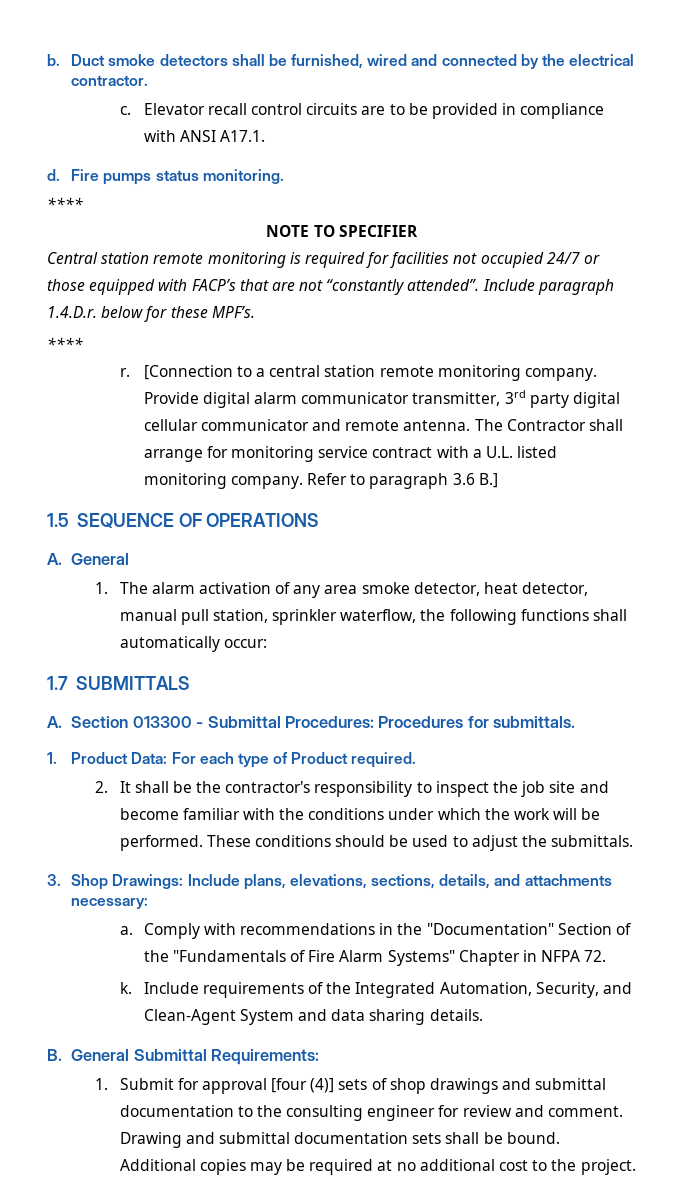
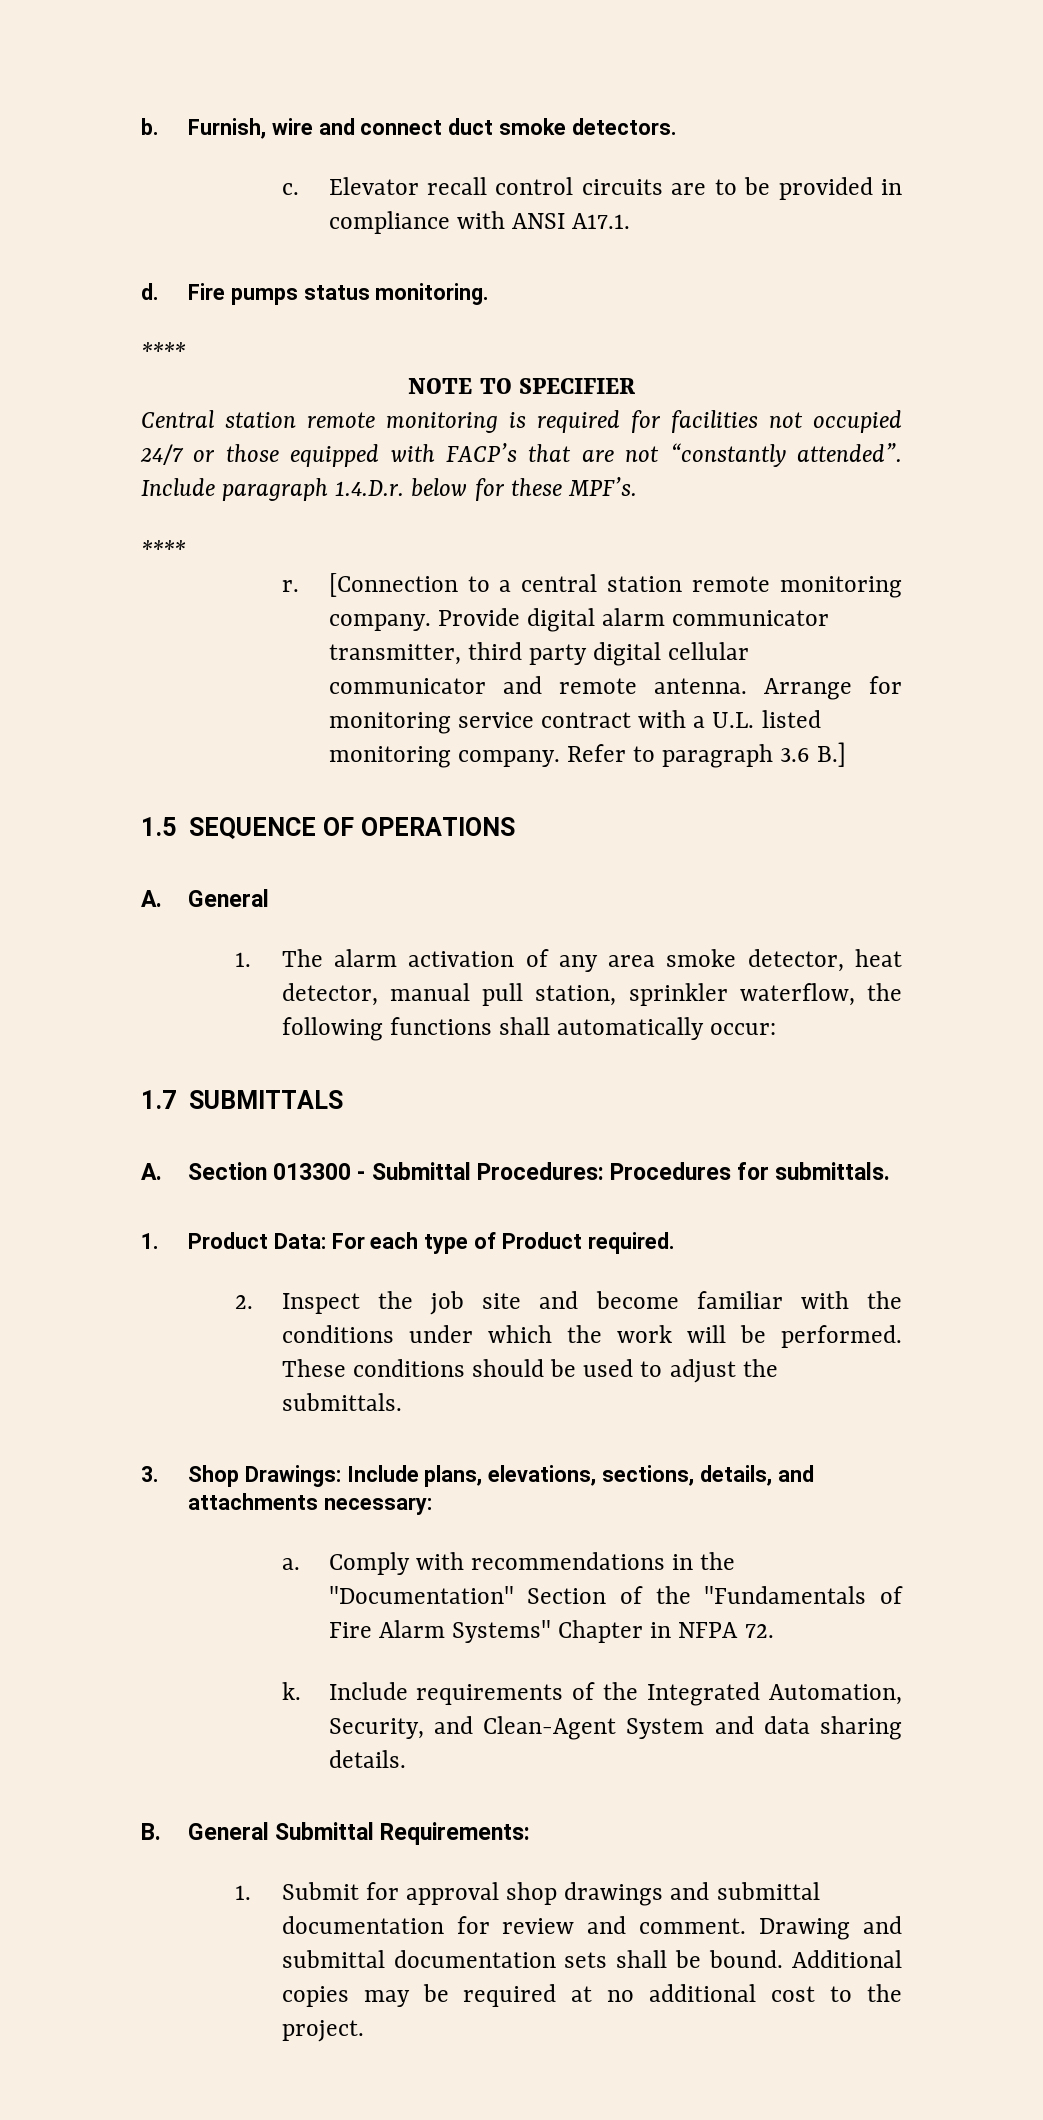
- Duct smoke detectors shall be furnished, wired and connected by the electrical contractor.
+ Furnish, wire and connect duct smoke detectors.
- Provide digital alarm communicator transmitter, 3rd party digital cellular communicator and remote antenna.
+ Provide digital alarm communicator transmitter, third party digital cellular communicator and remote antenna.
- The Contractor shall arrange for monitoring service contract with a U.L. listed monitoring company.
+ Arrange for monitoring service contract with a U.L. listed monitoring company.
- 2. It shall be the contractor's responsibility to inspect the job site and become familiar with the conditions under which the work will be performed.
+ 2. Inspect the job site and become familiar with the conditions under which the work will be performed.
- 1. Submit for approval [four (4)] sets of shop drawings and submittal documentation to the consulting engineer for review and comment.
+ 1. Submit for approval shop drawings and submittal documentation for review and comment.

